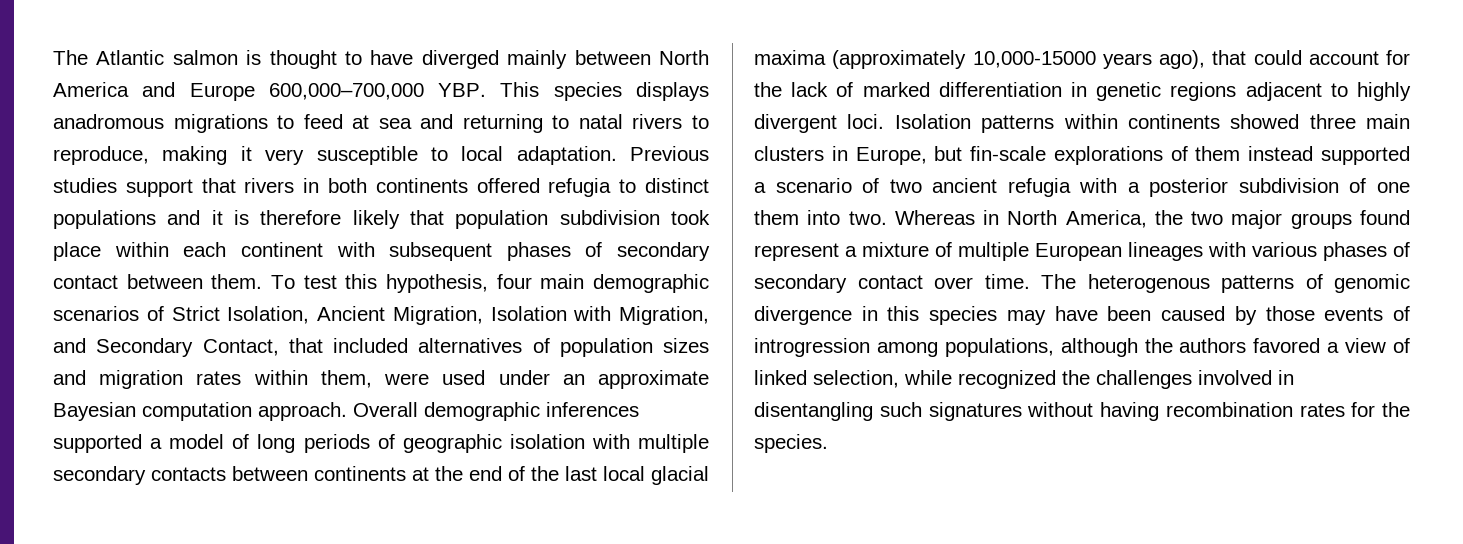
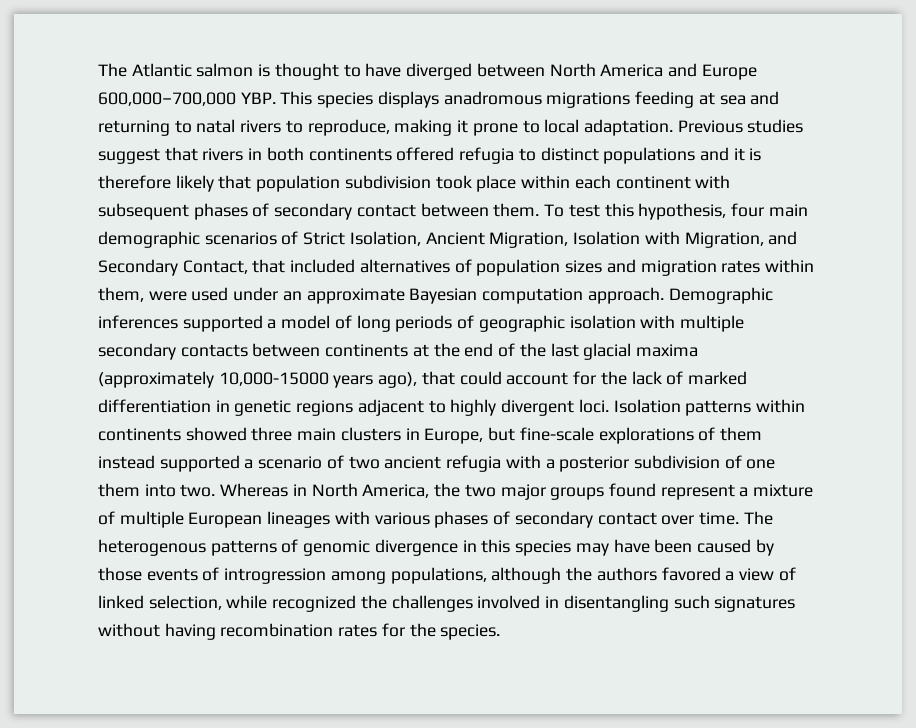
- The Atlantic salmon is thought to have diverged mainly between North America and Europe 600,000–700,000 YBP. This species displays anadromous migrations to feed at sea and returning to natal rivers to reproduce, making it very susceptible to local adaptation.
+ The Atlantic salmon is thought to have diverged between North America and Europe 600,000–700,000 YBP. This species displays anadromous migrations feeding at sea and returning to natal rivers to reproduce, making it prone to local adaptation.
- Previous studies support that rivers in both continents offered refugia to distinct populations and it is therefore likely that population subdivision took place within each continent with subsequent phases of secondary contact between them.
+ Previous studies suggest that rivers in both continents offered refugia to distinct populations and it is therefore likely that population subdivision took place within each continent with subsequent phases of secondary contact between them.
- Overall demographic inferences supported a model of long periods of geographic isolation with multiple secondary contacts between continents at the end of the last local glacial maxima (approximately 10,000-15000 years ago), that could account for the lack of marked differentiation in genetic regions adjacent to highly divergent loci.
+ Demographic inferences supported a model of long periods of geographic isolation with multiple secondary contacts between continents at the end of the last glacial maxima (approximately 10,000-15000 years ago), that could account for the lack of marked differentiation in genetic regions adjacent to highly divergent loci.
- Isolation patterns within continents showed three main clusters in Europe, but fin-scale explorations of them instead supported a scenario of two ancient refugia with a posterior subdivision of one them into two.
+ Isolation patterns within continents showed three main clusters in Europe, but fine-scale explorations of them instead supported a scenario of two ancient refugia with a posterior subdivision of one them into two.

